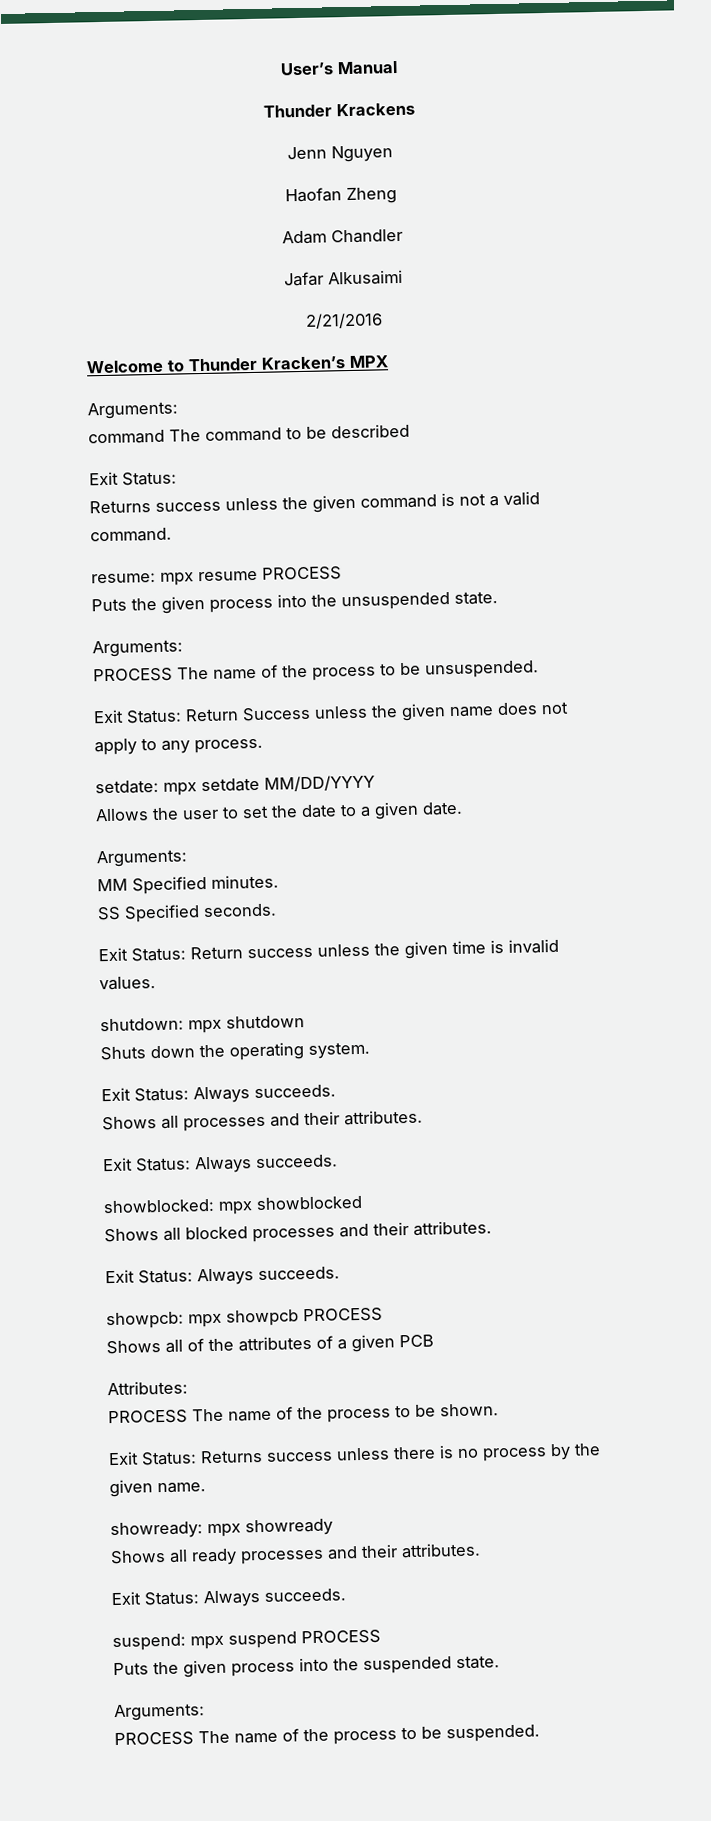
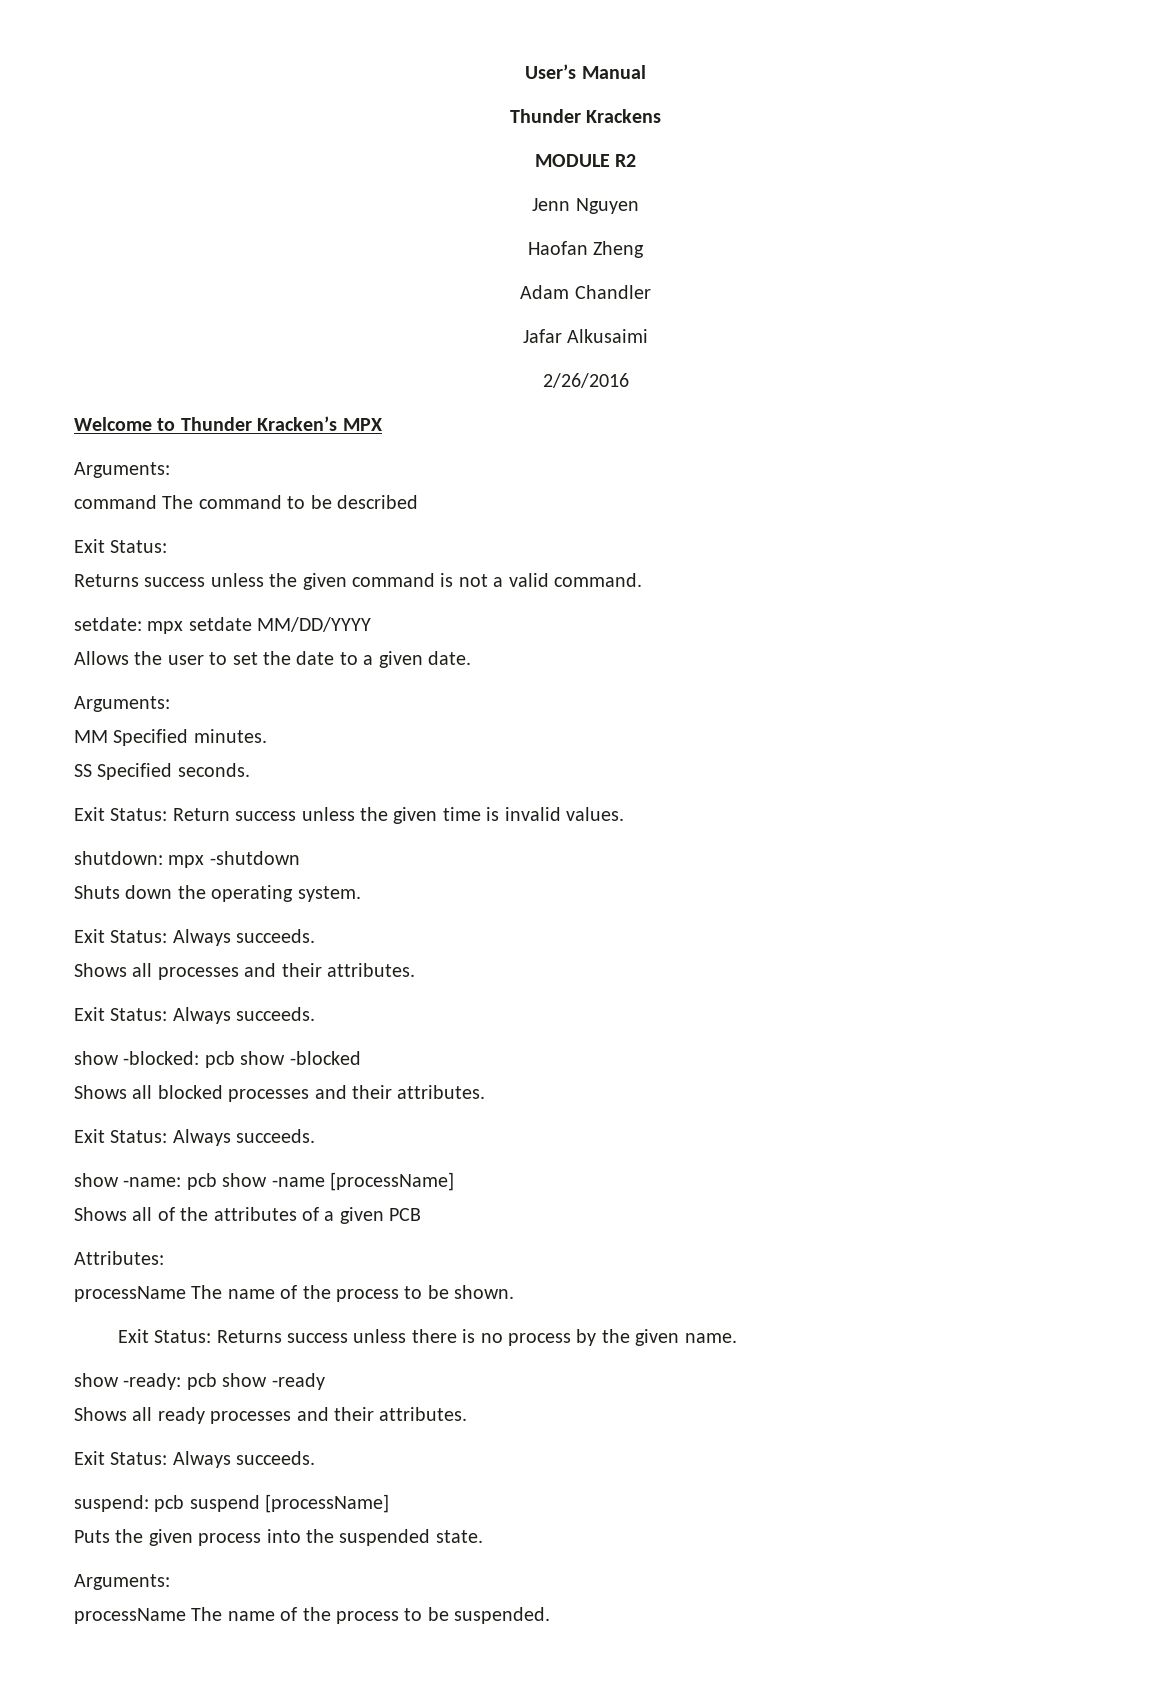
+ MODULE R2
- 2/21/2016
+ 2/26/2016
- resume: mpx resume PROCESS
- Puts the given process into the unsuspended state.
- Arguments:
- PROCESS The name of the process to be unsuspended.
- Exit Status: Return Success unless the given name does not apply to any process.
- shutdown: mpx shutdown
+ shutdown: mpx -shutdown
- showblocked: mpx showblocked
+ show -blocked: pcb show -blocked
- showpcb: mpx showpcb PROCESS
+ show -name: pcb show -name [processName]
- PROCESS The name of the process to be shown.
+ processName The name of the process to be shown.
- showready: mpx showready
+ show -ready: pcb show -ready
- suspend: mpx suspend PROCESS
+ suspend: pcb suspend [processName]
- PROCESS The name of the process to be suspended.
+ processName The name of the process to be suspended.

